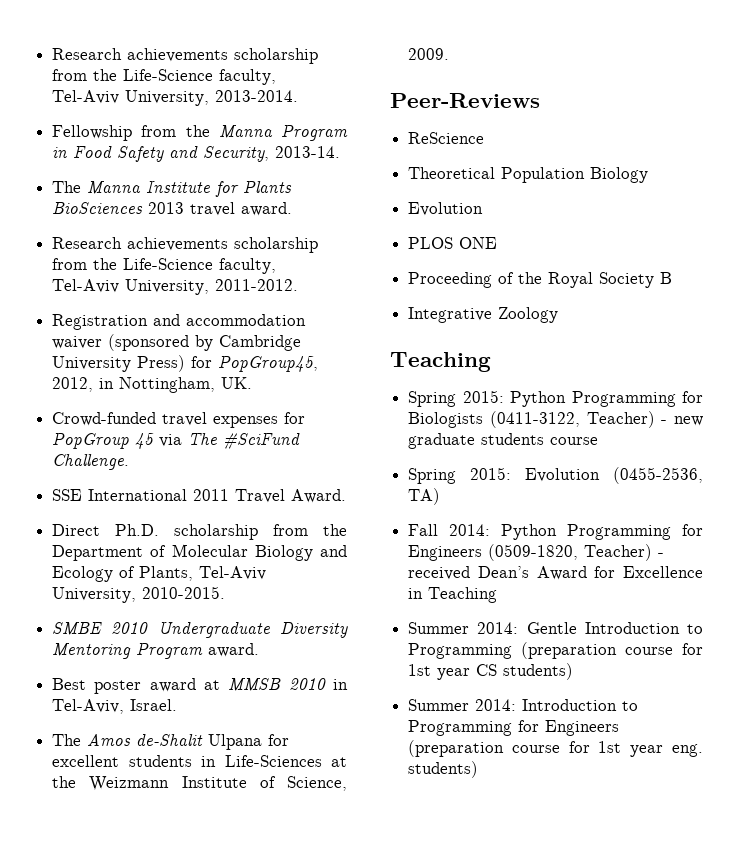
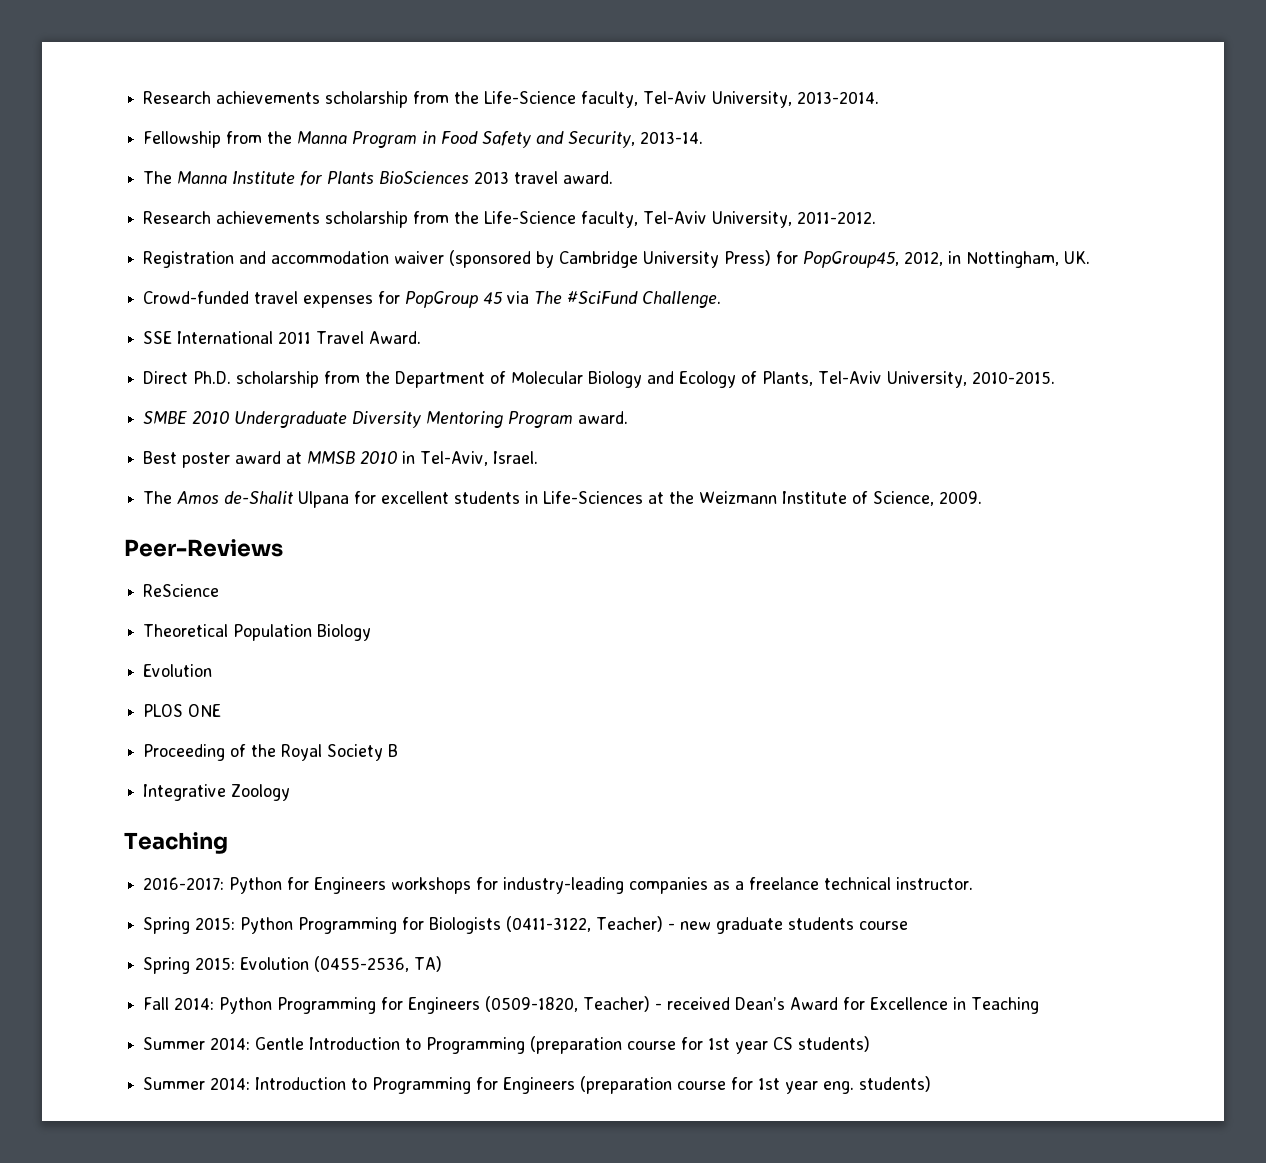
+ 2016-2017: Python for Engineers workshops for industry-leading companies as a freelance technical instructor.

